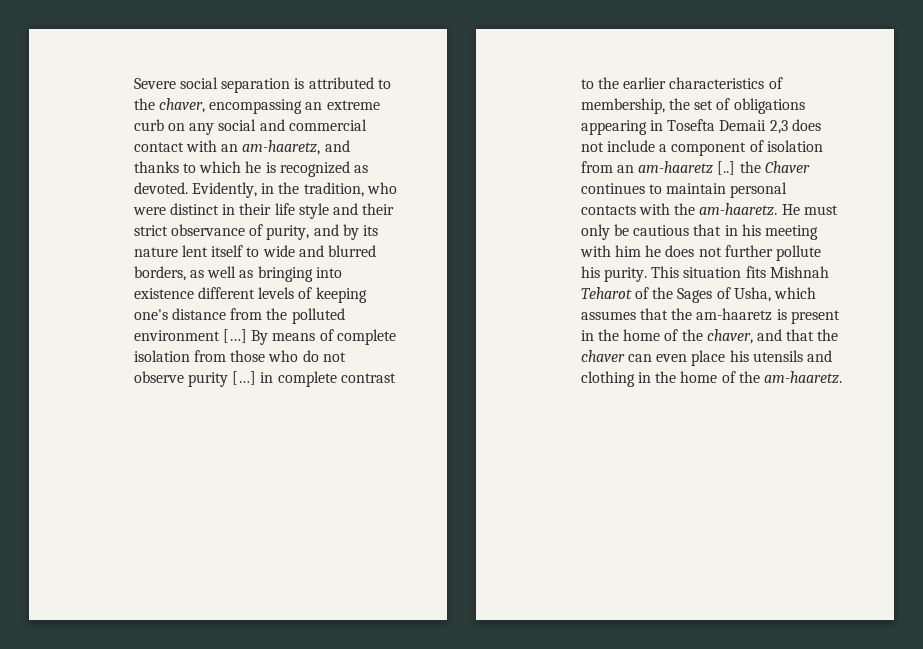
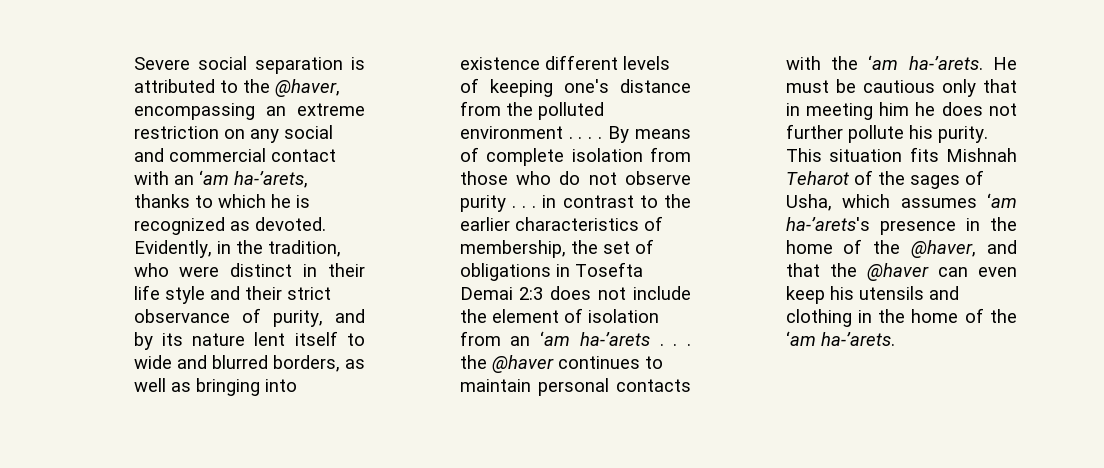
- Severe social separation is attributed to the chaver, encompassing an extreme curb on any social and commercial contact with an am-haaretz, and thanks to which he is recognized as devoted.
+ Severe social separation is attributed to the @haver, encompassing an extreme restriction on any social and commercial contact with an ‘am ha-’arets, thanks to which he is recognized as devoted.
- Evidently, in the tradition, who were distinct in their life style and their strict observance of purity, and by its nature lent itself to wide and blurred borders, as well as bringing into existence different levels of keeping one's distance from the polluted environment […]
+ Evidently, in the tradition, who were distinct in their life style and their strict observance of purity, and by its nature lent itself to wide and blurred borders, as well as bringing into existence different levels of keeping one's distance from the polluted environment . . . .
- By means of complete isolation from those who do not observe purity […] in complete contrast to the earlier characteristics of membership, the set of obligations appearing in Tosefta Demaii 2,3 does not include a component of isolation from an am-haaretz [..] the Chaver continues to maintain personal contacts with the am-haaretz.
+ By means of complete isolation from those who do not observe purity . . . in contrast to the earlier characteristics of membership, the set of obligations in Tosefta Demai 2:3 does not include the element of isolation from an ‘am ha-’arets . . . the @haver continues to maintain personal contacts with the ‘am ha-’arets.
- He must only be cautious that in his meeting with him he does not further pollute his purity.
+ He must be cautious only that in meeting him he does not further pollute his purity.
- This situation fits Mishnah Teharot of the Sages of Usha, which assumes that the am-haaretz is present in the home of the chaver, and that the chaver can even place his utensils and clothing in the home of the am-haaretz.
+ This situation fits Mishnah Teharot of the sages of Usha, which assumes ‘am ha-’arets's presence in the home of the @haver, and that the @haver can even keep his utensils and clothing in the home of the ‘am ha-’arets.

